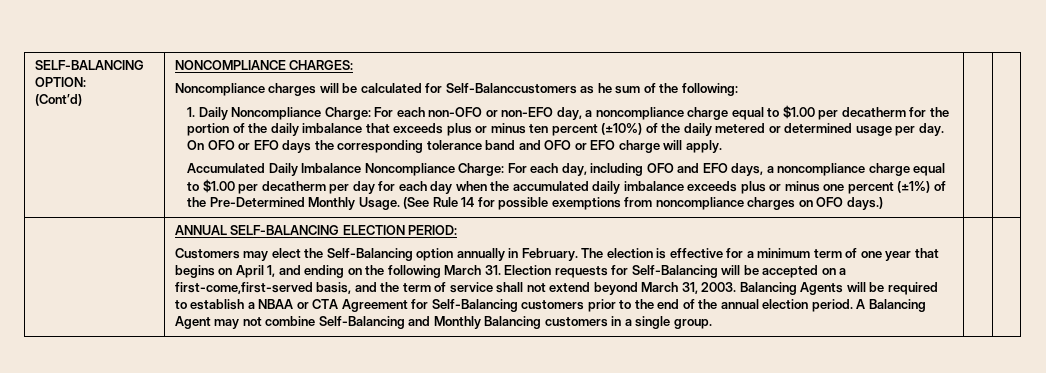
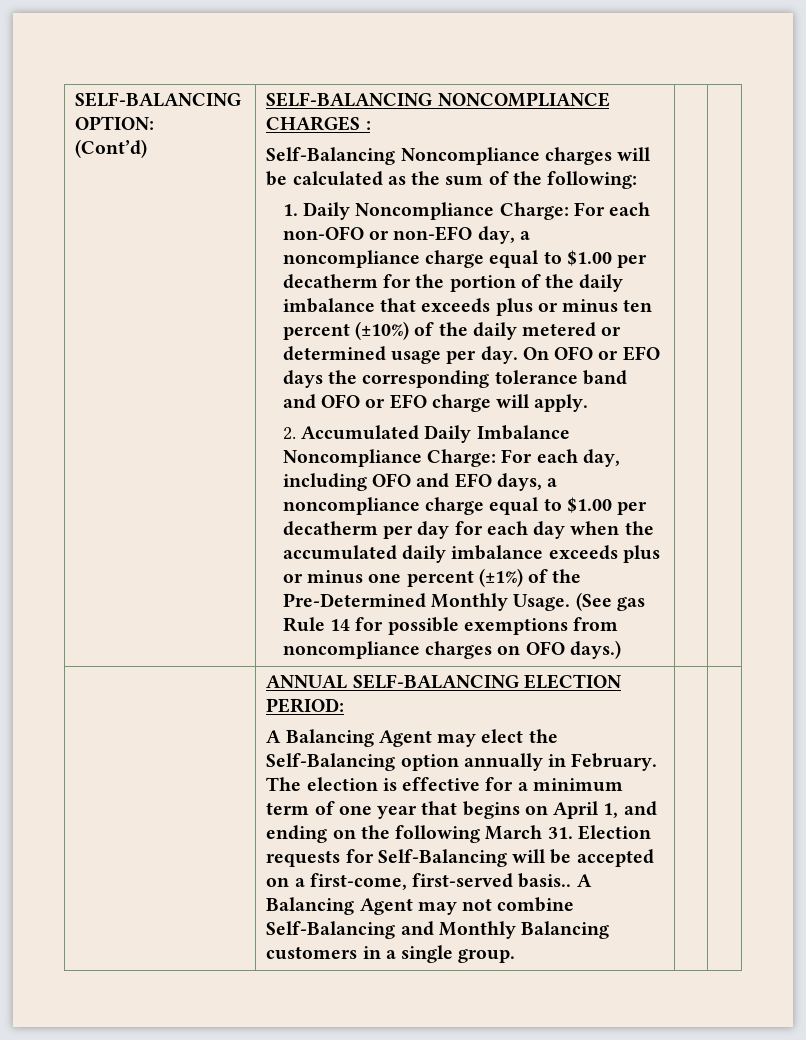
- NONCOMPLIANCE CHARGES:
- Noncompliance charges will be calculated for Self-Balanccustomers as he sum of the following:
+ SELF-BALANCING NONCOMPLIANCE CHARGES :
+ Self-Balancing Noncompliance charges will be calculated as the sum of the following:
- Accumulated Daily Imbalance Noncompliance Charge: For each day, including OFO and EFO days, a noncompliance charge equal to $1.00 per decatherm per day for each day when the accumulated daily imbalance exceeds plus or minus one percent (±1%) of the Pre-Determined Monthly Usage.
+ 2. Accumulated Daily Imbalance Noncompliance Charge: For each day, including OFO and EFO days, a noncompliance charge equal to $1.00 per decatherm per day for each day when the accumulated daily imbalance exceeds plus or minus one percent (±1%) of the Pre-Determined Monthly Usage.
- (See Rule 14 for possible exemptions from noncompliance charges on OFO days.)
+ (See gas Rule 14 for possible exemptions from noncompliance charges on OFO days.)
- Customers may elect the Self-Balancing option annually in February.
+ A Balancing Agent may elect the Self-Balancing option annually in February.
- The election is effective for a minimum term of one year that begins on April 1, and ending on the following March 31. Election requests for Self-Balancing will be accepted on a first-come,first-served basis, and the term of service shall not extend beyond March 31, 2003. Balancing Agents will be required to establish a NBAA or CTA Agreement for Self-Balancing customers prior to the end of the annual election period.
+ The election is effective for a minimum term of one year that begins on April 1, and ending on the following March 31. Election requests for Self-Balancing will be accepted on a first-come, first-served basis..

